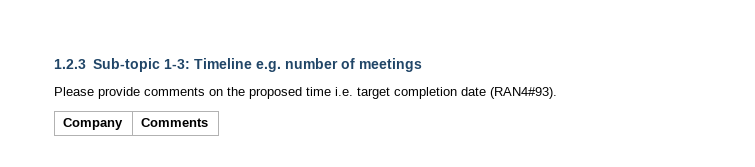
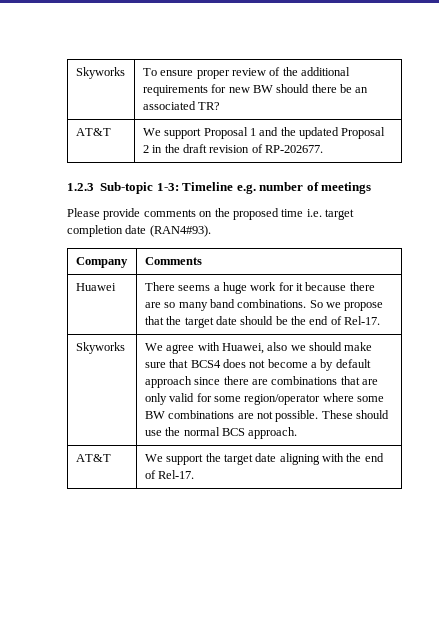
+ Skyworks | To ensure proper review of the additional requirements for new BW should there be an associated TR?
+ AT&T | We support Proposal 1 and the updated Proposal 2 in the draft revision of RP-202677.
+ Huawei | There seems a huge work for it because there are so many band combinations. So we propose that the target date should be the end of Rel-17.
+ Skyworks | We agree with Huawei, also we should make sure that BCS4 does not become a by default approach since there are combinations that are only valid for some region/operator where some BW combinations are not possible. These should use the normal BCS approach.
+ AT&T | We support the target date aligning with the end of Rel-17.

